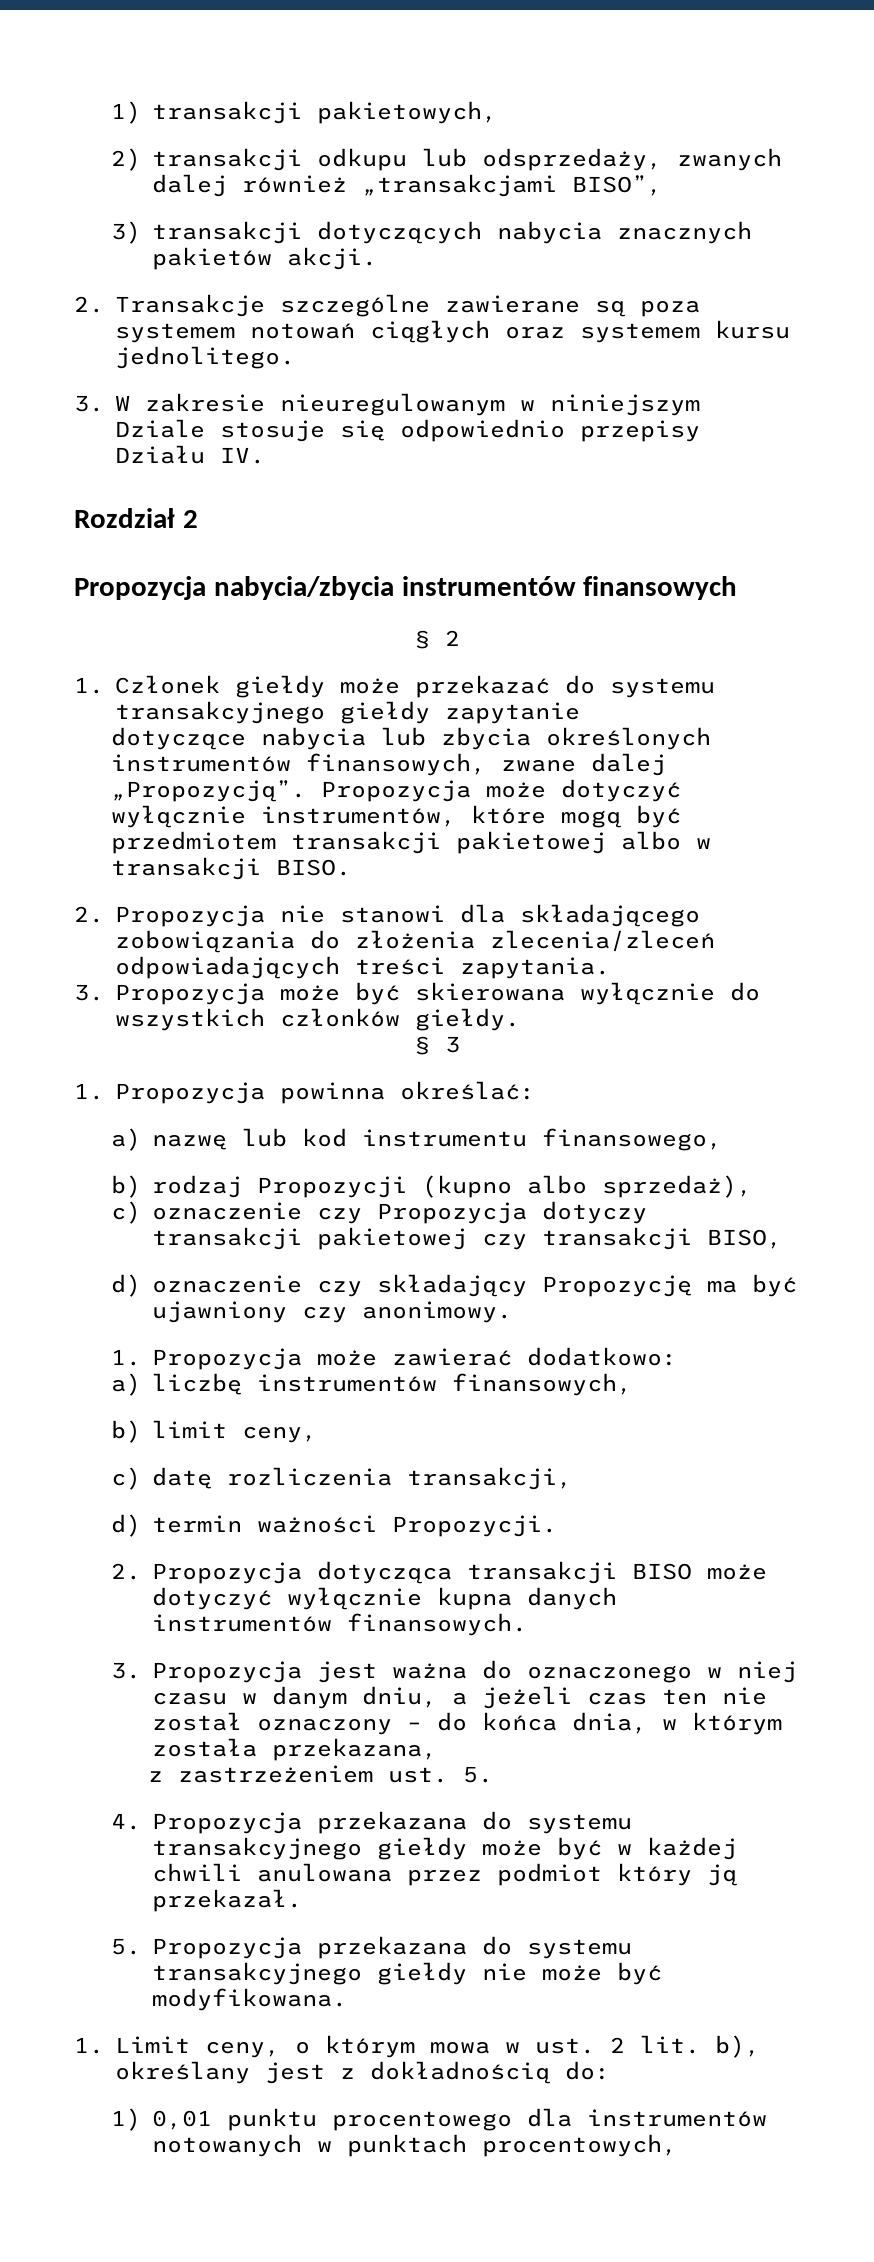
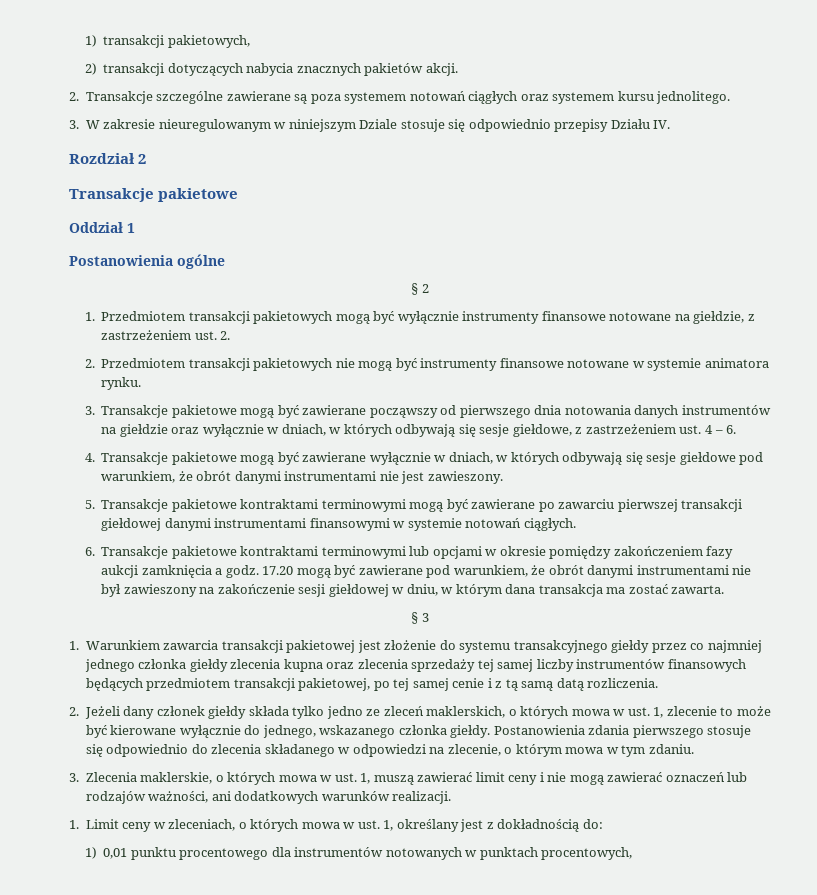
- 2) transakcji odkupu lub odsprzedaży, zwanych dalej również „transakcjami BISO”,
- 3) transakcji dotyczących nabycia znacznych pakietów akcji.
+ 2) transakcji dotyczących nabycia znacznych pakietów akcji.
  Rozdział 2
- Propozycja nabycia/zbycia instrumentów finansowych
+ Transakcje pakietowe
+ Oddział 1
+ Postanowienia ogólne
  § 2
- 1. Członek giełdy może przekazać do systemu transakcyjnego giełdy zapytanie
- dotyczące nabycia lub zbycia określonych instrumentów finansowych, zwane dalej „Propozycją”. Propozycja może dotyczyć wyłącznie instrumentów, które mogą być przedmiotem transakcji pakietowej albo w transakcji BISO.
- 2. Propozycja nie stanowi dla składającego zobowiązania do złożenia zlecenia/zleceń odpowiadających treści zapytania.
- 3. Propozycja może być skierowana wyłącznie do wszystkich członków giełdy.
+ 1. Przedmiotem transakcji pakietowych mogą być wyłącznie instrumenty finansowe notowane na giełdzie, z zastrzeżeniem ust. 2.
+ 2. Przedmiotem transakcji pakietowych nie mogą być instrumenty finansowe notowane w systemie animatora rynku.
+ 3. Transakcje pakietowe mogą być zawierane począwszy od pierwszego dnia notowania danych instrumentów na giełdzie oraz wyłącznie w dniach, w których odbywają się sesje giełdowe, z zastrzeżeniem ust. 4 – 6.
+ 4. Transakcje pakietowe mogą być zawierane wyłącznie w dniach, w których odbywają się sesje giełdowe pod warunkiem, że obrót danymi instrumentami nie jest zawieszony.
+ 5. Transakcje pakietowe kontraktami terminowymi mogą być zawierane po zawarciu pierwszej transakcji giełdowej danymi instrumentami finansowymi w systemie notowań ciągłych.
+ 6. Transakcje pakietowe kontraktami terminowymi lub opcjami w okresie pomiędzy zakończeniem fazy aukcji zamknięcia a godz. 17.20 mogą być zawierane pod warunkiem, że obrót danymi instrumentami nie był zawieszony na zakończenie sesji giełdowej w dniu, w którym dana transakcja ma zostać zawarta.
  § 3
- 1. Propozycja powinna określać:
- a) nazwę lub kod instrumentu finansowego,
- b) rodzaj Propozycji (kupno albo sprzedaż),
- c) oznaczenie czy Propozycja dotyczy transakcji pakietowej czy transakcji BISO,
- d) oznaczenie czy składający Propozycję ma być ujawniony czy anonimowy.
- 1. Propozycja może zawierać dodatkowo:
- a) liczbę instrumentów finansowych,
- b) limit ceny,
- c) datę rozliczenia transakcji,
- d) termin ważności Propozycji.
- 2. Propozycja dotycząca transakcji BISO może dotyczyć wyłącznie kupna danych instrumentów finansowych.
- 3. Propozycja jest ważna do oznaczonego w niej czasu w danym dniu, a jeżeli czas ten nie został oznaczony – do końca dnia, w którym została przekazana,
- z zastrzeżeniem ust. 5.
- 4. Propozycja przekazana do systemu transakcyjnego giełdy może być w każdej chwili anulowana przez podmiot który ją przekazał.
- 5. Propozycja przekazana do systemu transakcyjnego giełdy nie może być modyfikowana.
- 1. Limit ceny, o którym mowa w ust. 2 lit. b), określany jest z dokładnością do:
+ 1. Warunkiem zawarcia transakcji pakietowej jest złożenie do systemu transakcyjnego giełdy przez co najmniej jednego członka giełdy zlecenia kupna oraz zlecenia sprzedaży tej samej liczby instrumentów finansowych będących przedmiotem transakcji pakietowej, po tej samej cenie i z tą samą datą rozliczenia.
+ 2. Jeżeli dany członek giełdy składa tylko jedno ze zleceń maklerskich, o których mowa w ust. 1, zlecenie to może być kierowane wyłącznie do jednego, wskazanego członka giełdy. Postanowienia zdania pierwszego stosuje się odpowiednio do zlecenia składanego w odpowiedzi na zlecenie, o którym mowa w tym zdaniu.
+ 3. Zlecenia maklerskie, o których mowa w ust. 1, muszą zawierać limit ceny i nie mogą zawierać oznaczeń lub rodzajów ważności, ani dodatkowych warunków realizacji.
+ 1. Limit ceny w zleceniach, o których mowa w ust. 1, określany jest z dokładnością do:

